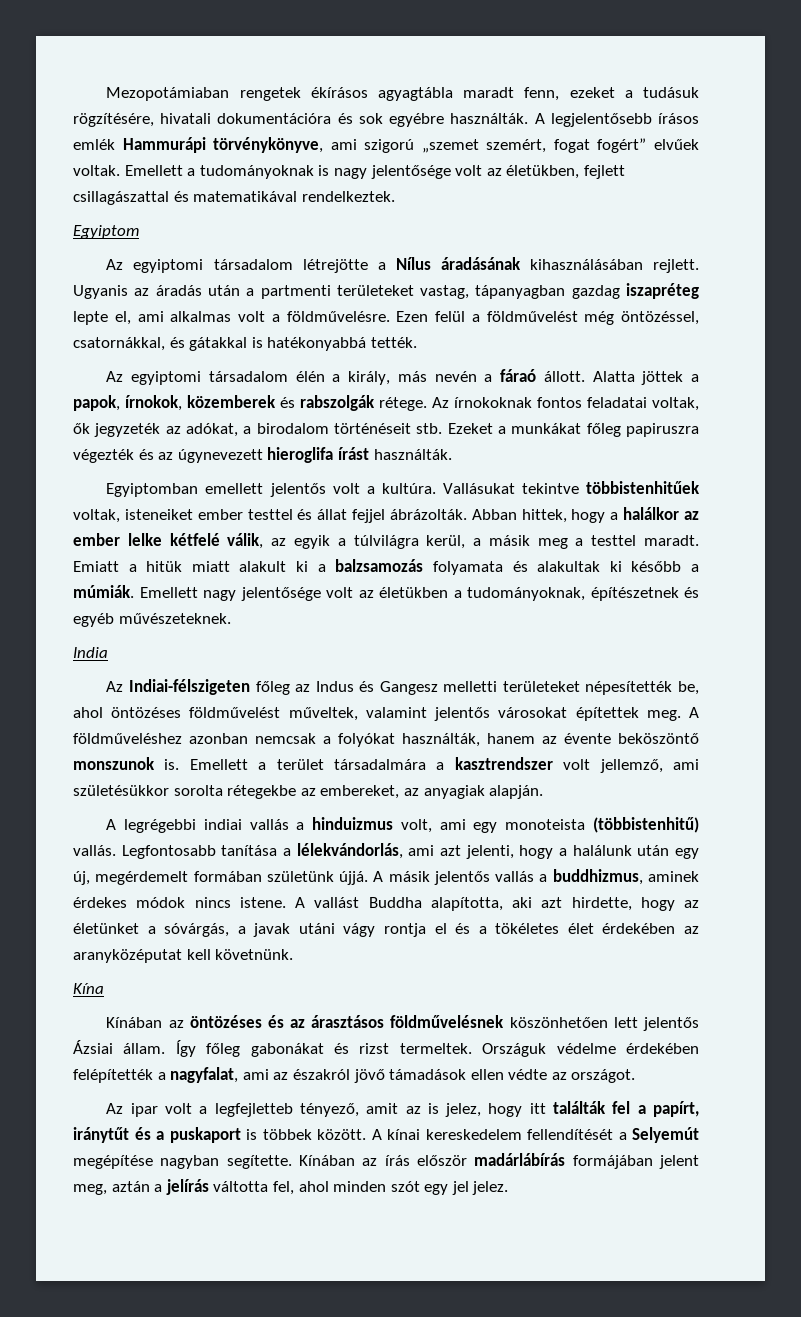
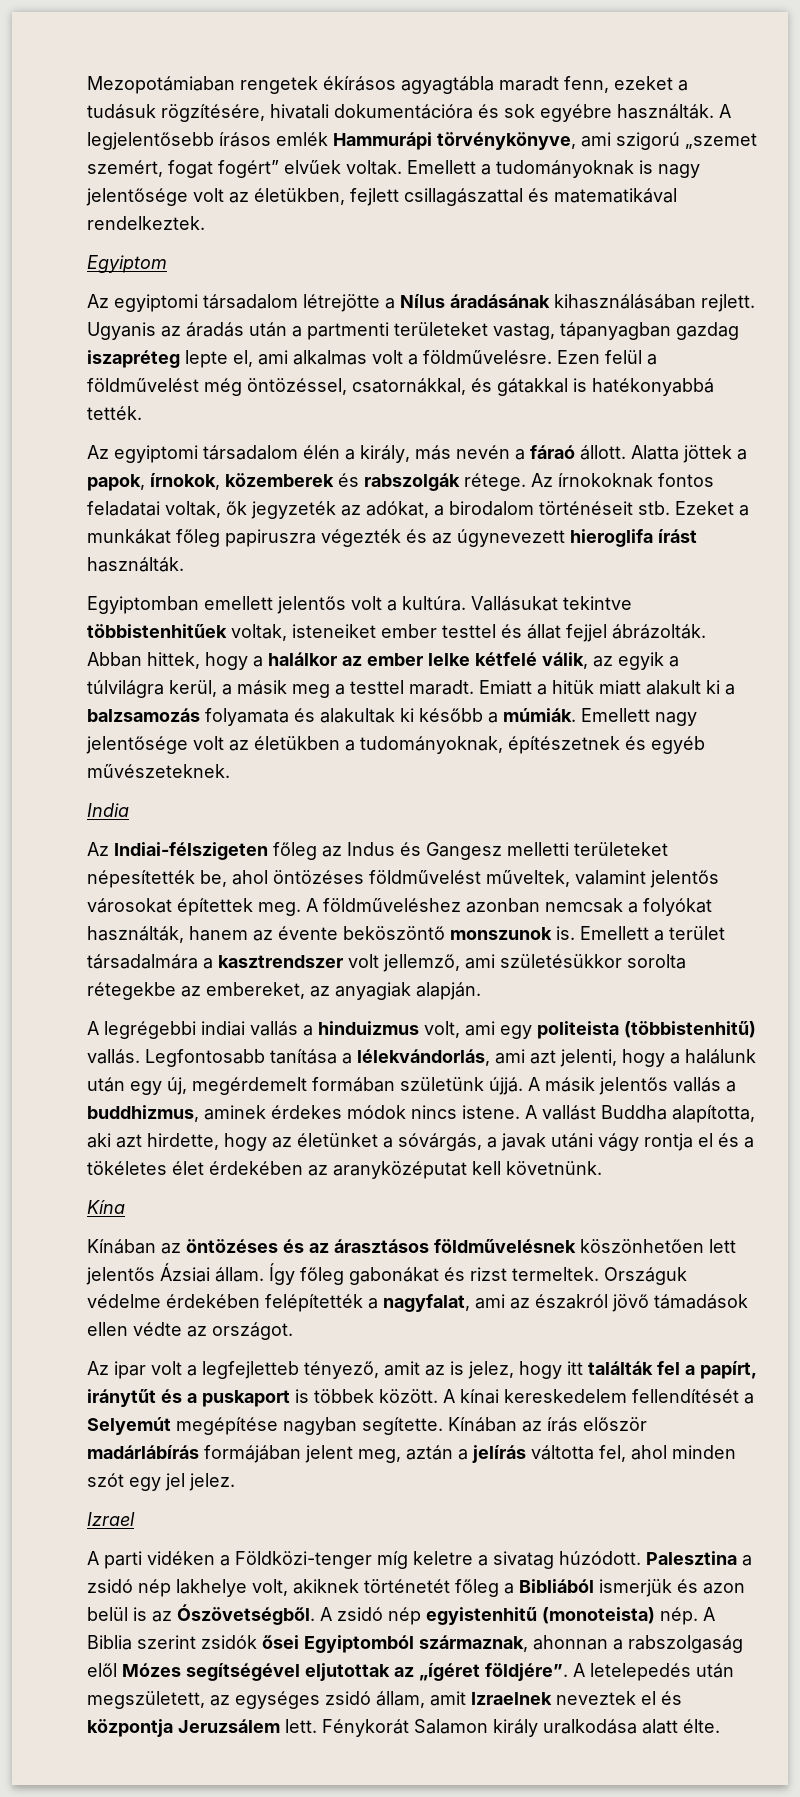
- A legrégebbi indiai vallás a hinduizmus volt, ami egy monoteista (többistenhitű) vallás.
+ A legrégebbi indiai vallás a hinduizmus volt, ami egy politeista (többistenhitű) vallás.
+ Izrael
+ A parti vidéken a Földközi-tenger míg keletre a sivatag húzódott. Palesztina a zsidó nép lakhelye volt, akiknek történetét főleg a Bibliából ismerjük és azon belül is az Ószövetségből. A zsidó nép egyistenhitű (monoteista) nép. A Biblia szerint zsidók ősei Egyiptomból származnak, ahonnan a rabszolgaság elől Mózes segítségével eljutottak az „ígéret földjére”. A letelepedés után megszületett, az egységes zsidó állam, amit Izraelnek neveztek el és központja Jeruzsálem lett. Fénykorát Salamon király uralkodása alatt élte.

